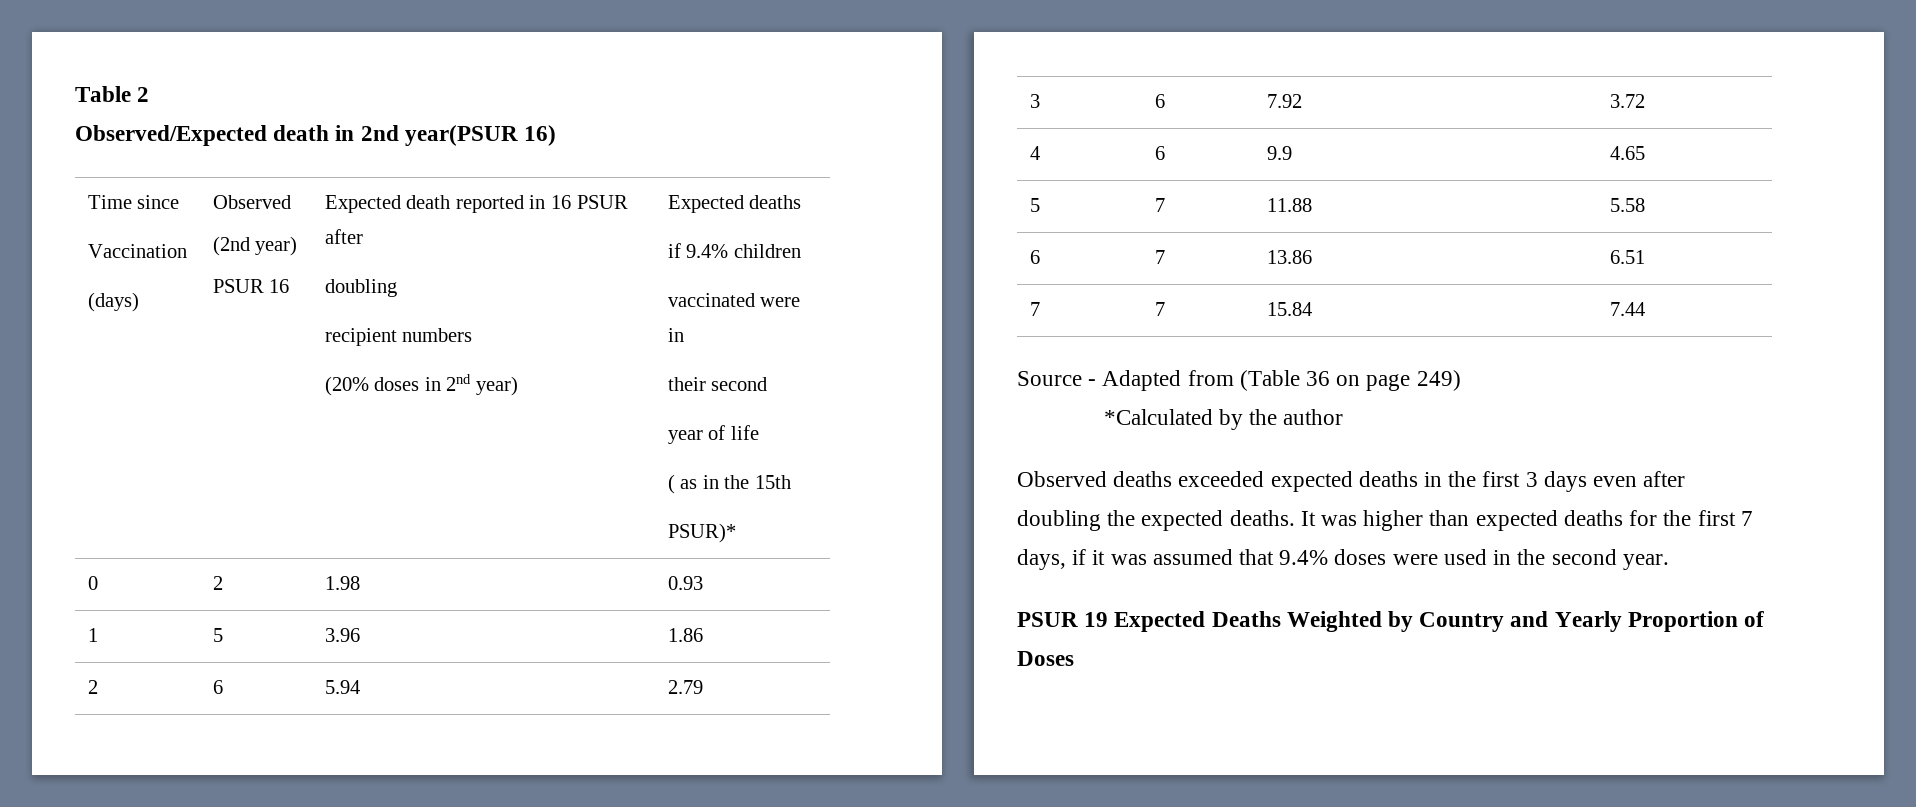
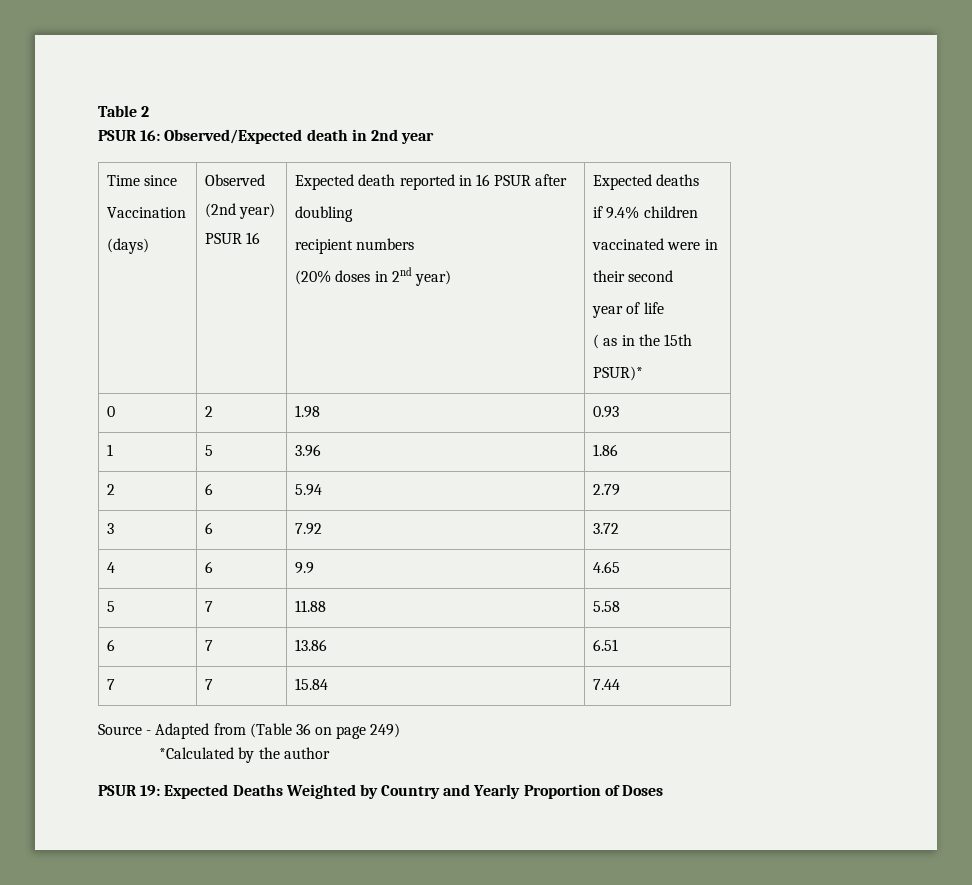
- Observed/Expected death in 2nd year(PSUR 16)
+ PSUR 16: Observed/Expected death in 2nd year
- Observed deaths exceeded expected deaths in the first 3 days even after doubling the expected deaths. It was higher than expected deaths for the first 7 days, if it was assumed that 9.4% doses were used in the second year.
- PSUR 19 Expected Deaths Weighted by Country and Yearly Proportion of Doses
+ PSUR 19: Expected Deaths Weighted by Country and Yearly Proportion of Doses

